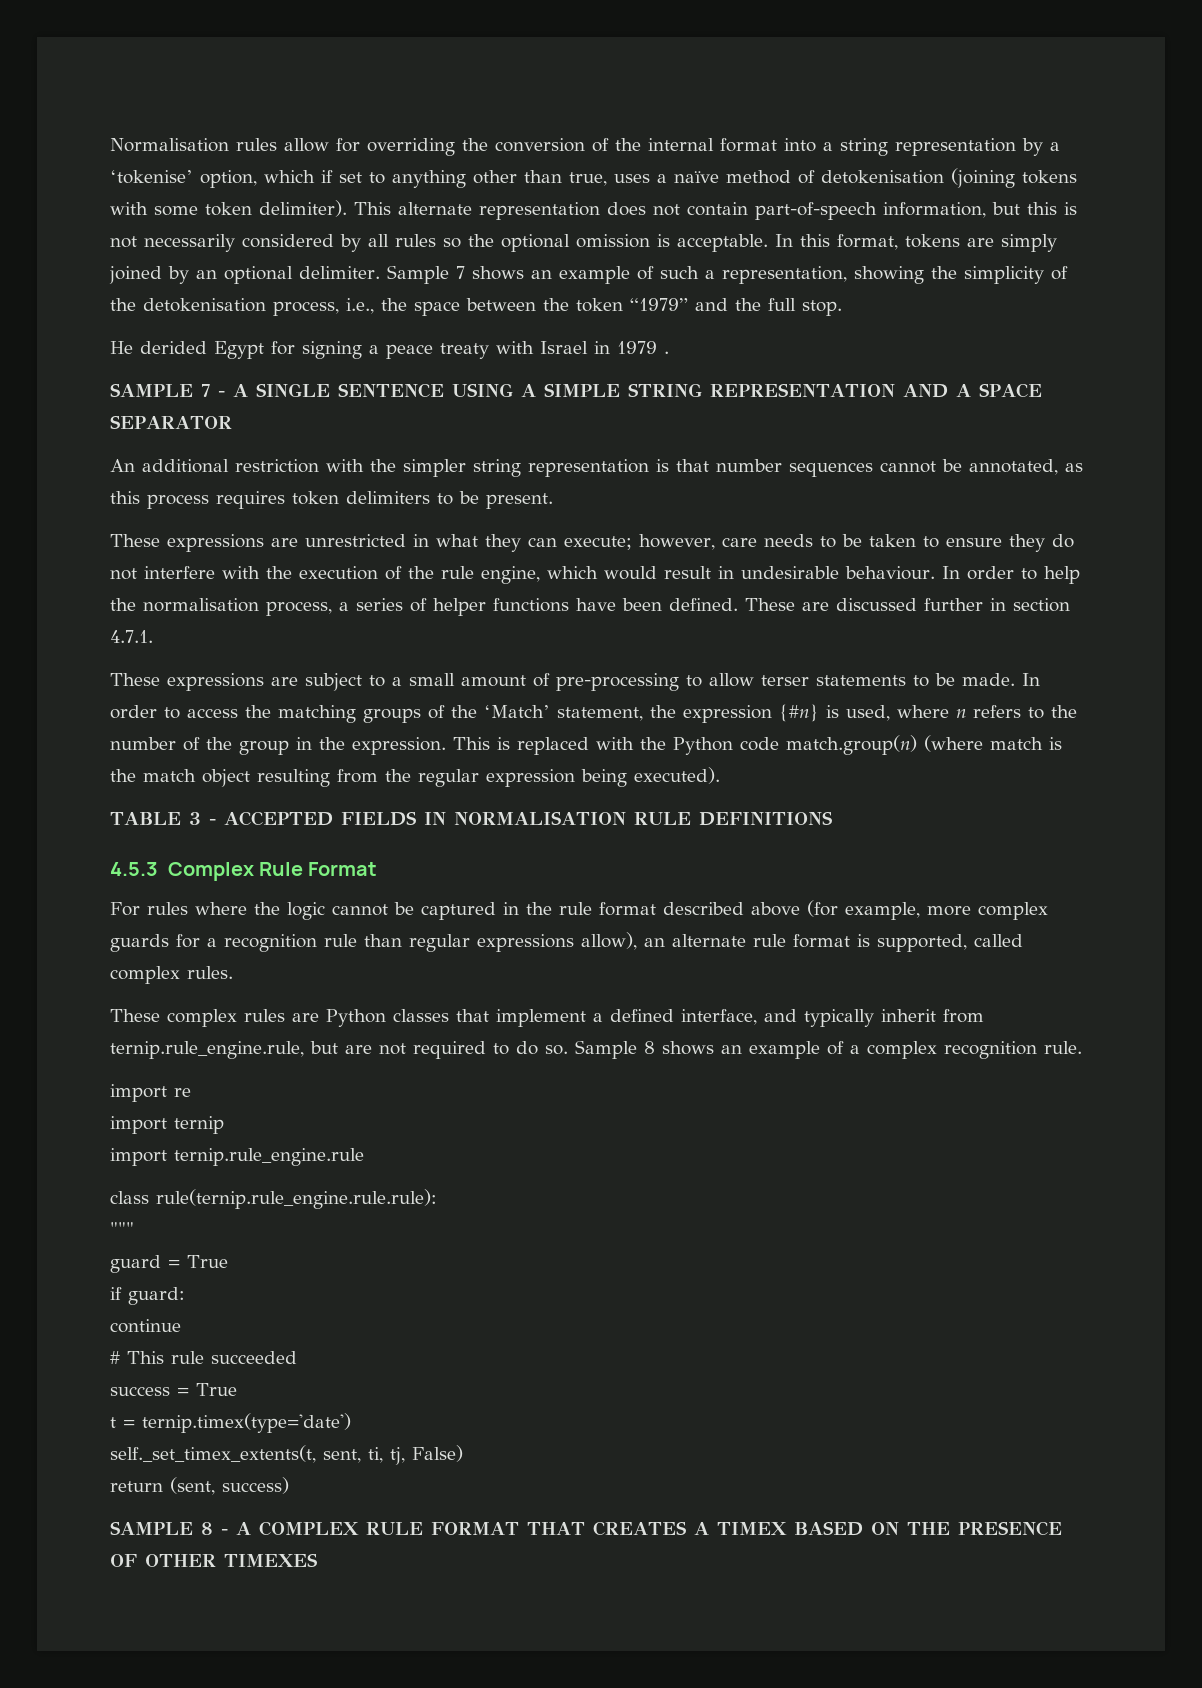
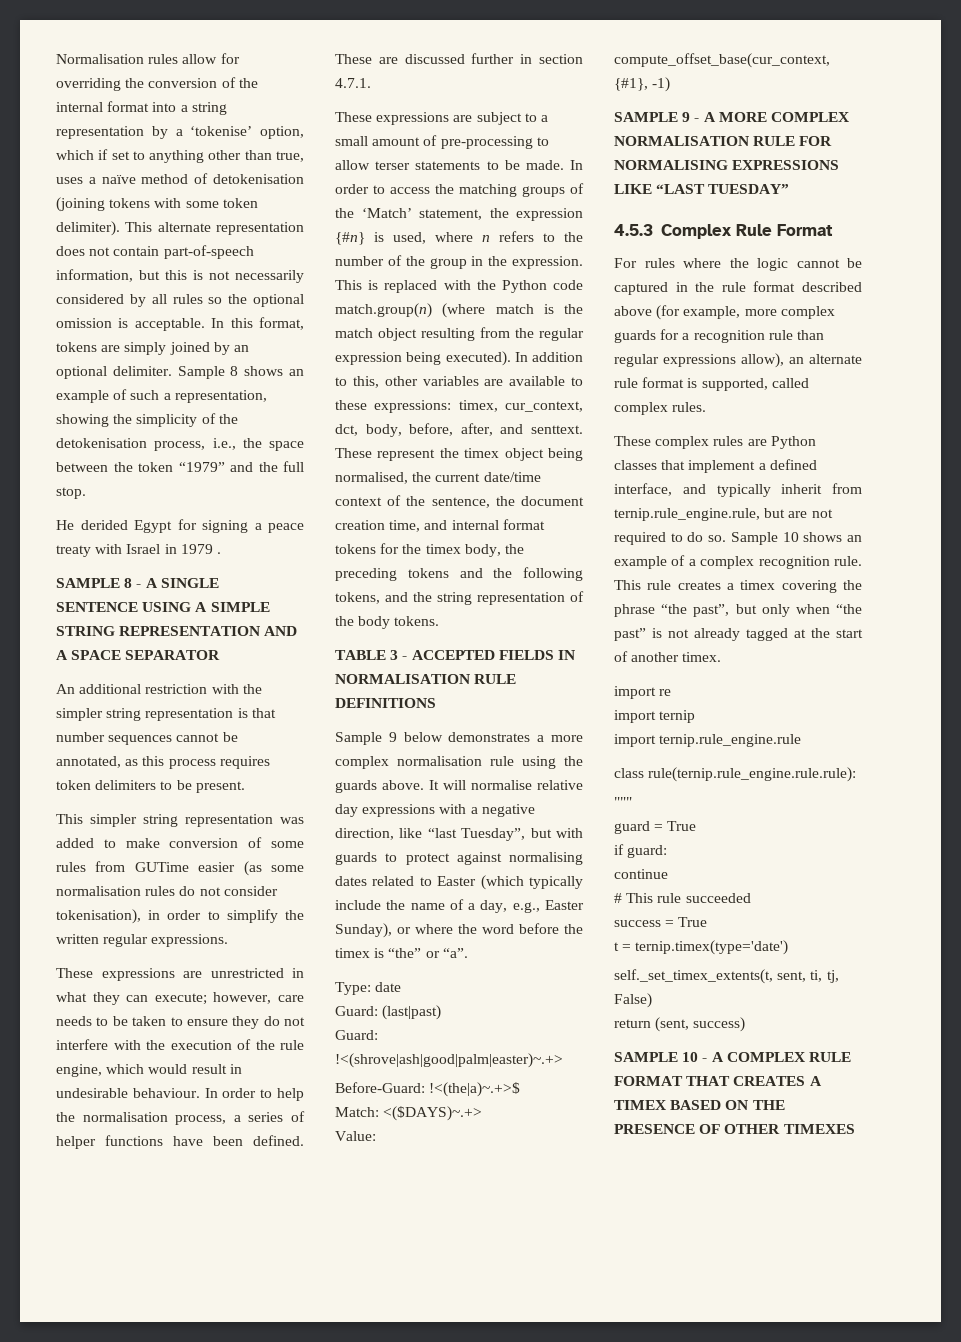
- Sample 7 shows an example of such a representation, showing the simplicity of the detokenisation process, i.e., the space between the token “1979” and the full stop.
+ Sample 8 shows an example of such a representation, showing the simplicity of the detokenisation process, i.e., the space between the token “1979” and the full stop.
- SAMPLE 7 - A SINGLE SENTENCE USING A SIMPLE STRING REPRESENTATION AND A SPACE SEPARATOR
+ SAMPLE 8 - A SINGLE SENTENCE USING A SIMPLE STRING REPRESENTATION AND A SPACE SEPARATOR
+ This simpler string representation was added to make conversion of some rules from GUTime easier (as some normalisation rules do not consider tokenisation), in order to simplify the written regular expressions.
+ In addition to this, other variables are available to these expressions: timex, cur_context, dct, body, before, after, and senttext. These represent the timex object being normalised, the current date/time context of the sentence, the document creation time, and internal format tokens for the timex body, the preceding tokens and the following tokens, and the string representation of the body tokens.
+ Sample 9 below demonstrates a more complex normalisation rule using the guards above. It will normalise relative day expressions with a negative direction, like “last Tuesday”, but with guards to protect against normalising dates related to Easter (which typically include the name of a day, e.g., Easter Sunday), or where the word before the timex is “the” or “a”.
+ Type: date
+ Guard: (last|past)
+ Guard: !<(shrove|ash|good|palm|easter)~.+>
+ Before-Guard: !<(the|a)~.+>$
+ Match: <($DAYS)~.+>
+ Value: compute_offset_base(cur_context, {#1}, -1)
+ SAMPLE 9 - A MORE COMPLEX NORMALISATION RULE FOR NORMALISING EXPRESSIONS LIKE “LAST TUESDAY”
- Sample 8 shows an example of a complex recognition rule.
+ Sample 10 shows an example of a complex recognition rule. This rule creates a timex covering the phrase “the past”, but only when “the past” is not already tagged at the start of another timex.
- SAMPLE 8 - A COMPLEX RULE FORMAT THAT CREATES A TIMEX BASED ON THE PRESENCE OF OTHER TIMEXES
+ SAMPLE 10 - A COMPLEX RULE FORMAT THAT CREATES A TIMEX BASED ON THE PRESENCE OF OTHER TIMEXES

